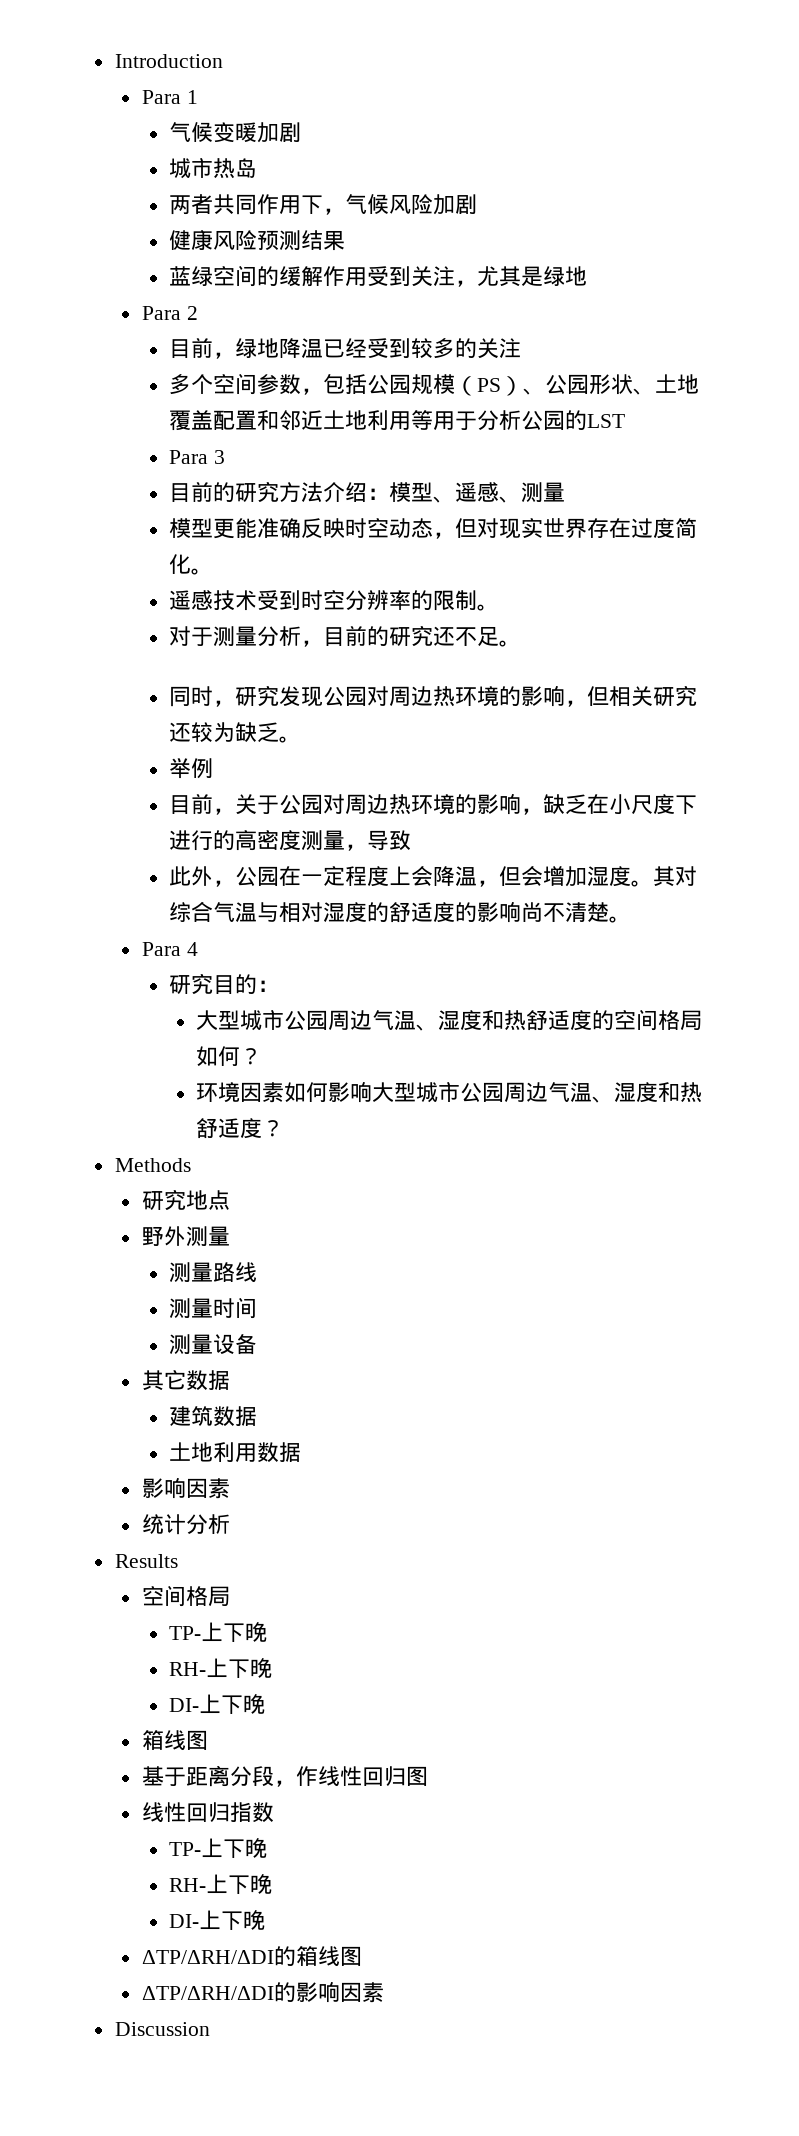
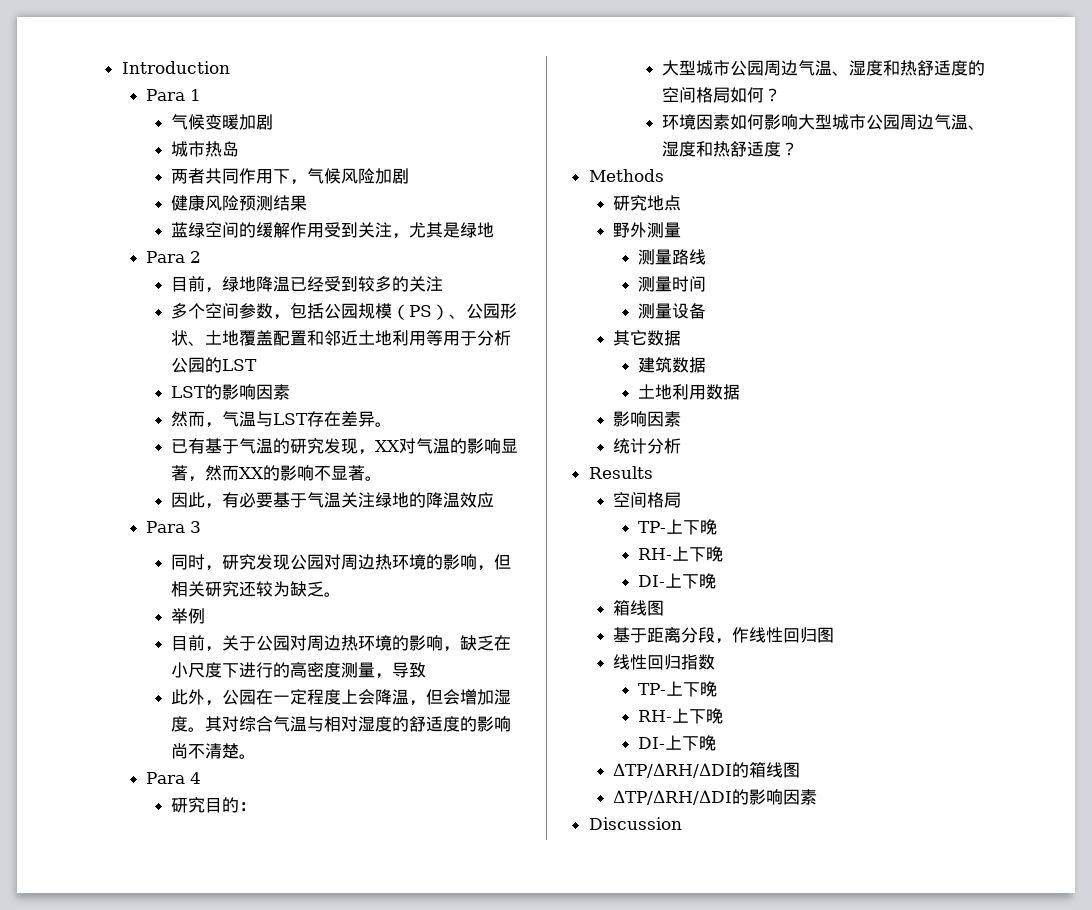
+ LST的影响因素
+ 然而，气温与LST存在差异。
+ 已有基于气温的研究发现，XX对气温的影响显著，然而XX的影响不显著。
+ 因此，有必要基于气温关注绿地的降温效应
  Para 3
- 目前的研究方法介绍：模型、遥感、测量
- 模型更能准确反映时空动态，但对现实世界存在过度简化。
- 遥感技术受到时空分辨率的限制。
- 对于测量分析，目前的研究还不足。

